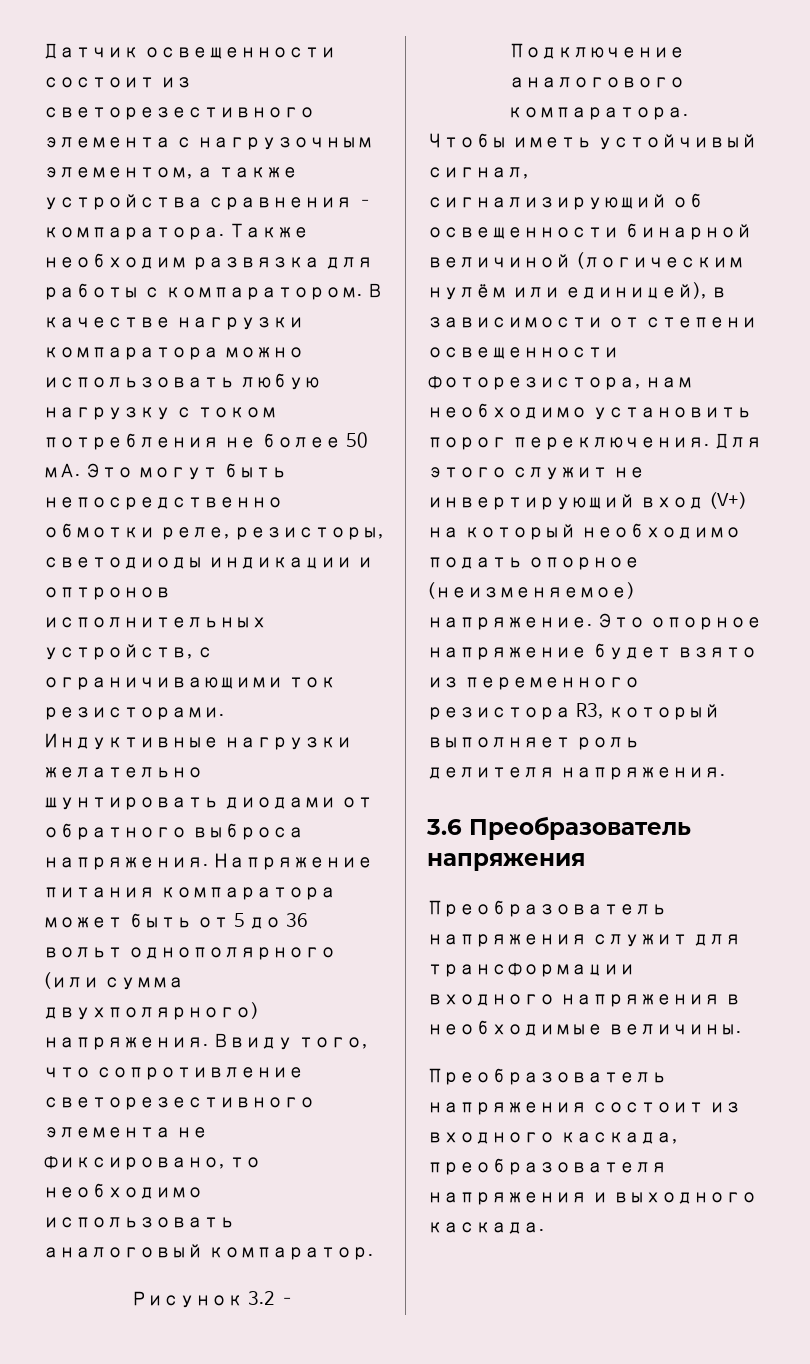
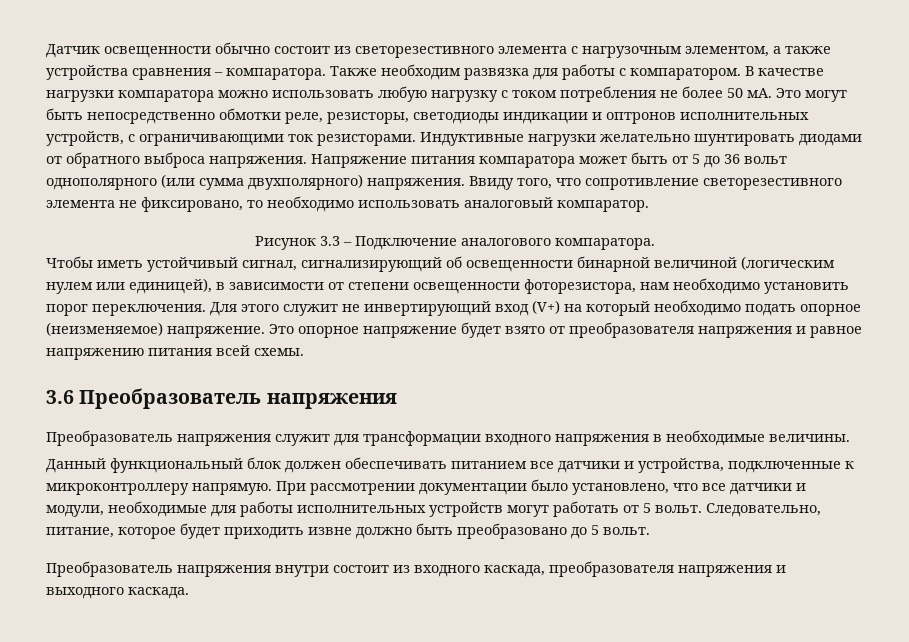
- Датчик освещенности состоит из светорезестивного элемента с нагрузочным элементом, а также устройства сравнения – компаратора.
+ Датчик освещенности обычно состоит из светорезестивного элемента с нагрузочным элементом, а также устройства сравнения – компаратора.
- Рисунок 3.2 – Подключение аналогового компаратора.
+ Рисунок 3.3 – Подключение аналогового компаратора.
- Чтобы иметь устойчивый сигнал, сигнализирующий об освещенности бинарной величиной (логическим нулём или единицей), в зависимости от степени освещенности фоторезистора, нам необходимо установить порог переключения.
+ Чтобы иметь устойчивый сигнал, сигнализирующий об освещенности бинарной величиной (логическим нулем или единицей), в зависимости от степени освещенности фоторезистора, нам необходимо установить порог переключения.
- Это опорное напряжение будет взято из переменного резистора R3, который выполняет роль делителя напряжения.
+ Это опорное напряжение будет взято от преобразователя напряжения и равное напряжению питания всей схемы.
- Преобразователь напряжения состоит из входного каскада, преобразователя напряжения и выходного каскада.
+ Данный функциональный блок должен обеспечивать питанием все датчики и устройства, подключенные к микроконтроллеру напрямую. При рассмотрении документации было установлено, что все датчики и модули, необходимые для работы исполнительных устройств могут работать от 5 вольт. Следовательно, питание, которое будет приходить извне должно быть преобразовано до 5 вольт.
+ Преобразователь напряжения внутри состоит из входного каскада, преобразователя напряжения и выходного каскада.

